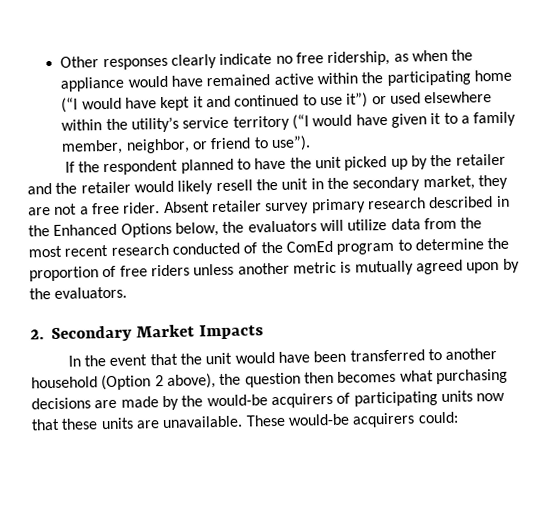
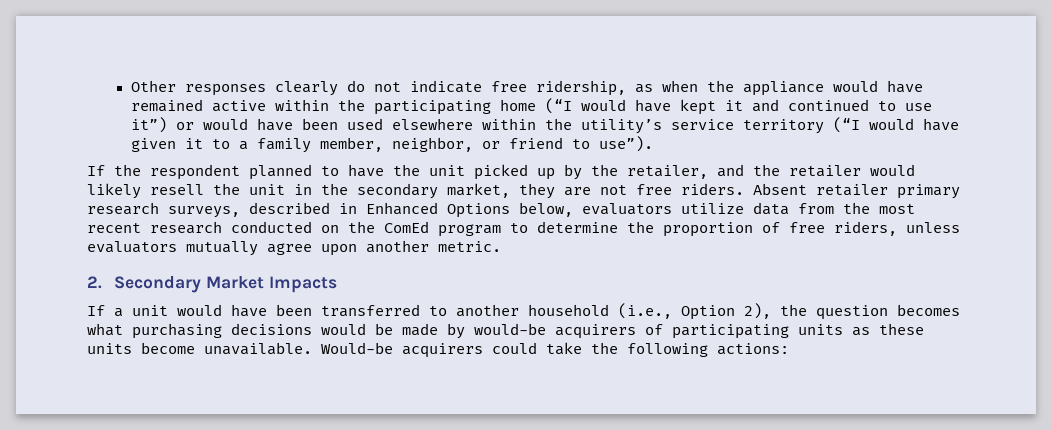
- Other responses clearly indicate no free ridership, as when the appliance would have remained active within the participating home (“I would have kept it and continued to use it”) or used elsewhere within the utility’s service territory (“I would have given it to a family member, neighbor, or friend to use”).
+ Other responses clearly do not indicate free ridership, as when the appliance would have remained active within the participating home (“I would have kept it and continued to use it”) or would have been used elsewhere within the utility’s service territory (“I would have given it to a family member, neighbor, or friend to use”).
- If the respondent planned to have the unit picked up by the retailer and the retailer would likely resell the unit in the secondary market, they are not a free rider.
+ If the respondent planned to have the unit picked up by the retailer, and the retailer would likely resell the unit in the secondary market, they are not free riders.
- Absent retailer survey primary research described in the Enhanced Options below, the evaluators will utilize data from the most recent research conducted of the ComEd program to determine the proportion of free riders unless another metric is mutually agreed upon by the evaluators.
+ Absent retailer primary research surveys, described in Enhanced Options below, evaluators utilize data from the most recent research conducted on the ComEd program to determine the proportion of free riders, unless evaluators mutually agree upon another metric.
- In the event that the unit would have been transferred to another household (Option 2 above), the question then becomes what purchasing decisions are made by the would-be acquirers of participating units now that these units are unavailable. These would-be acquirers could:
+ If a unit would have been transferred to another household (i.e., Option 2), the question becomes what purchasing decisions would be made by would-be acquirers of participating units as these units become unavailable. Would-be acquirers could take the following actions:

